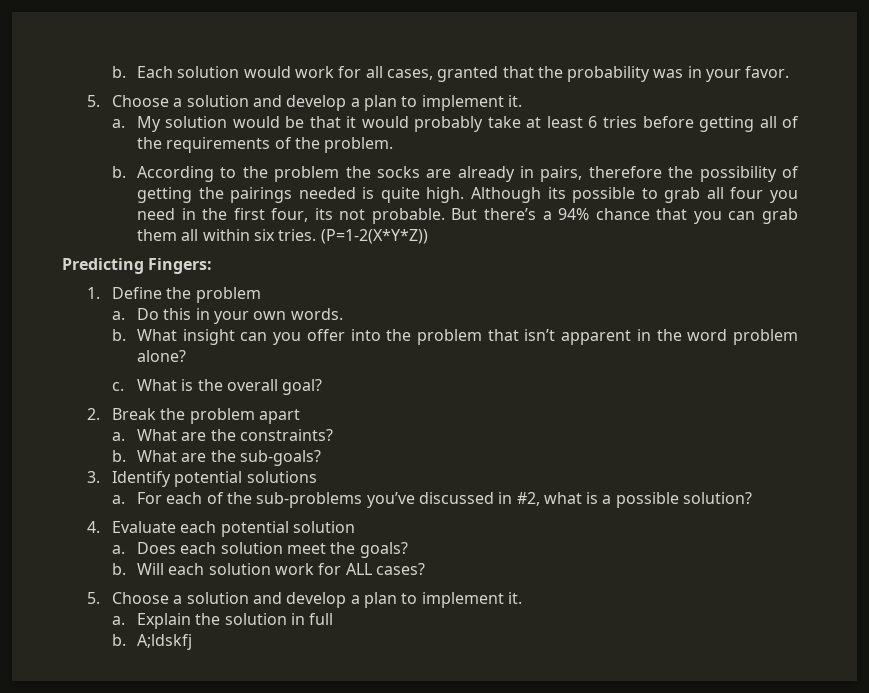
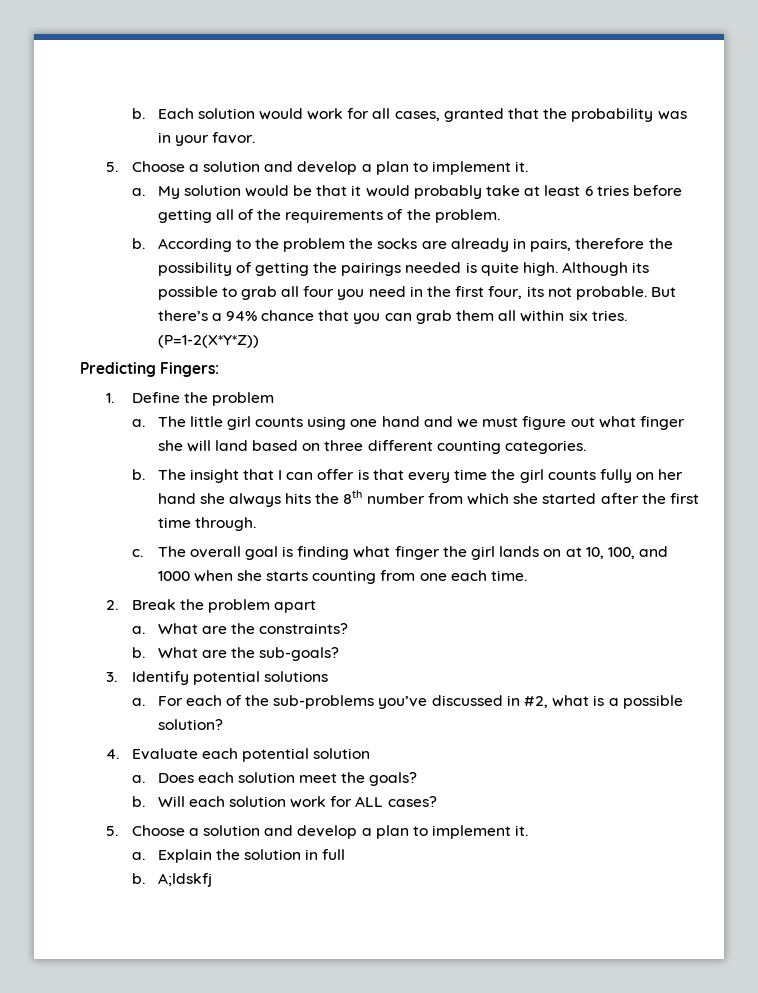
- Do this in your own words.
- b. What insight can you offer into the problem that isn’t apparent in the word problem alone?
- c. What is the overall goal?
+ The little girl counts using one hand and we must figure out what finger she will land based on three different counting categories.
+ b. The insight that I can offer is that every time the girl counts fully on her hand she always hits the 8th number from which she started after the first time through.
+ c. The overall goal is finding what finger the girl lands on at 10, 100, and 1000 when she starts counting from one each time.

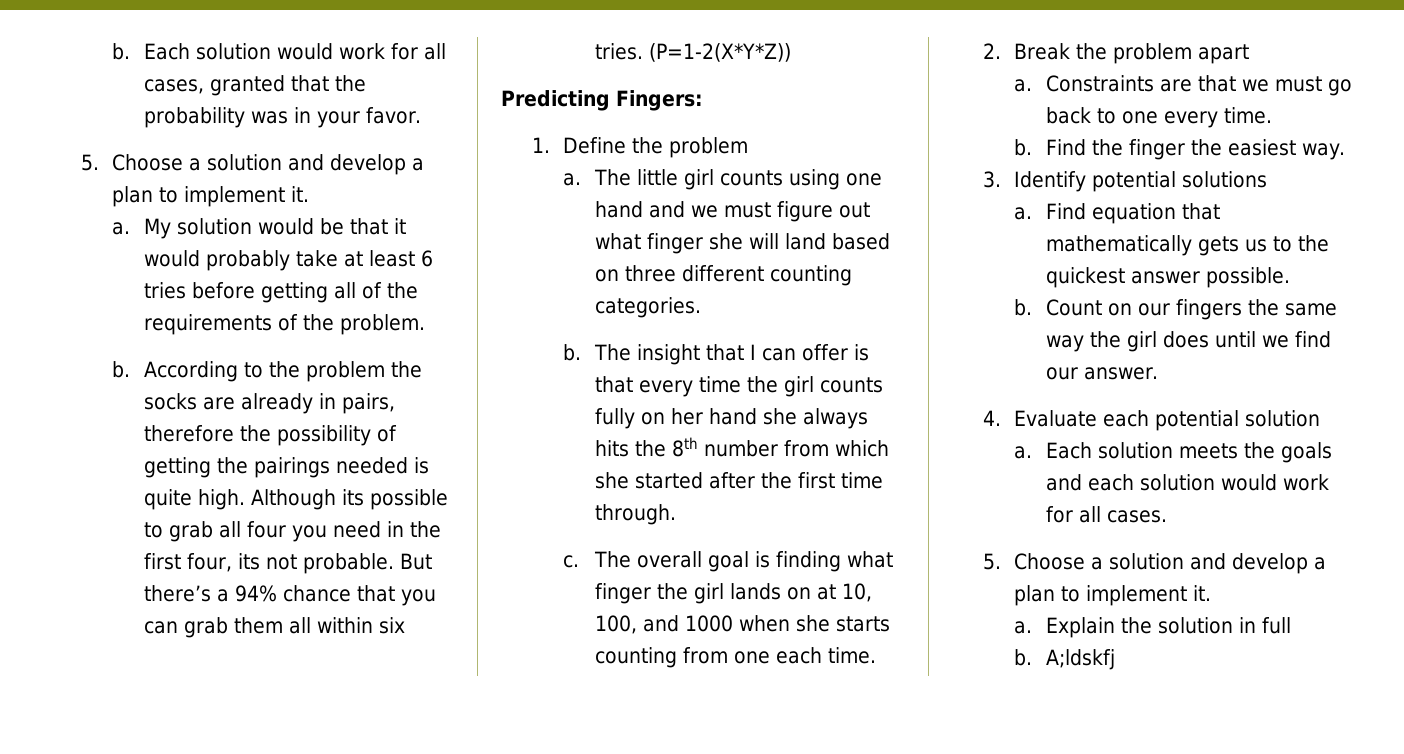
- What are the constraints?
- b. What are the sub-goals?
+ Constraints are that we must go back to one every time.
+ b. Find the finger the easiest way.
- For each of the sub-problems you’ve discussed in #2, what is a possible solution?
+ Find equation that mathematically gets us to the quickest answer possible.
+ b. Count on our fingers the same way the girl does until we find our answer.
- Does each solution meet the goals?
- b. Will each solution work for ALL cases?
+ Each solution meets the goals and each solution would work for all cases.

